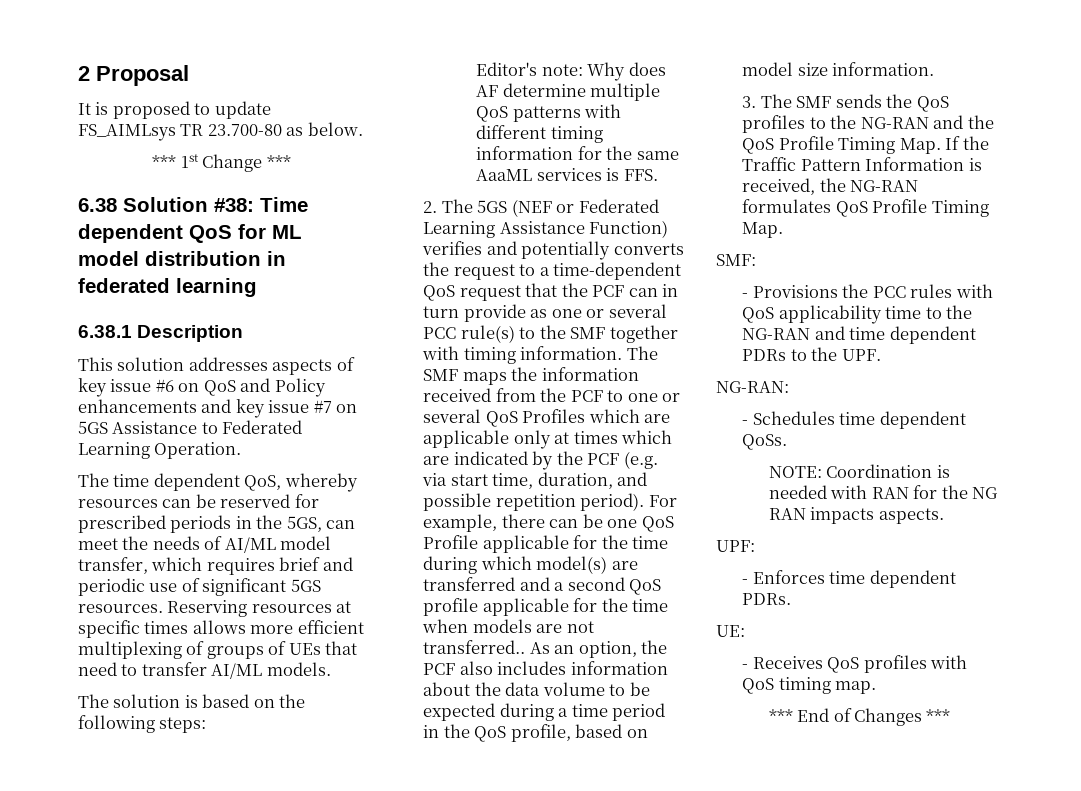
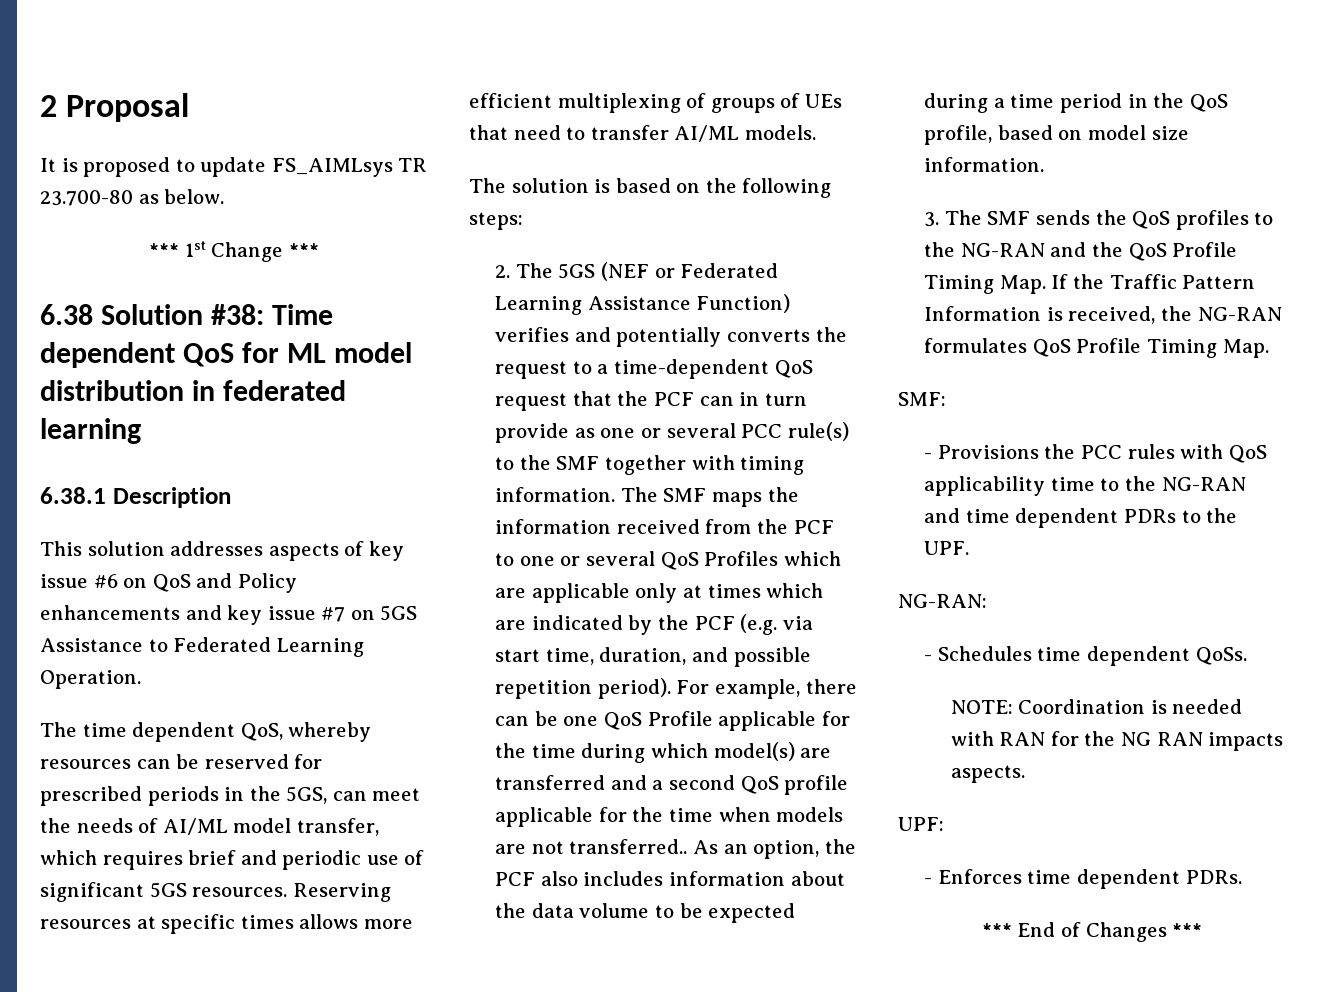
- Editor's note: Why does AF determine multiple QoS patterns with different timing information for the same AaaML services is FFS.
- UE:
- - Receives QoS profiles with QoS timing map.

